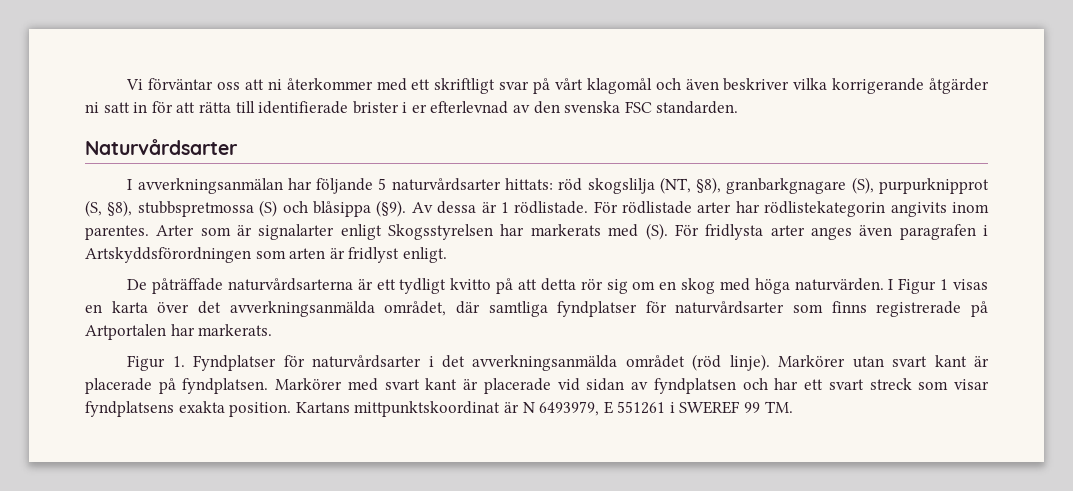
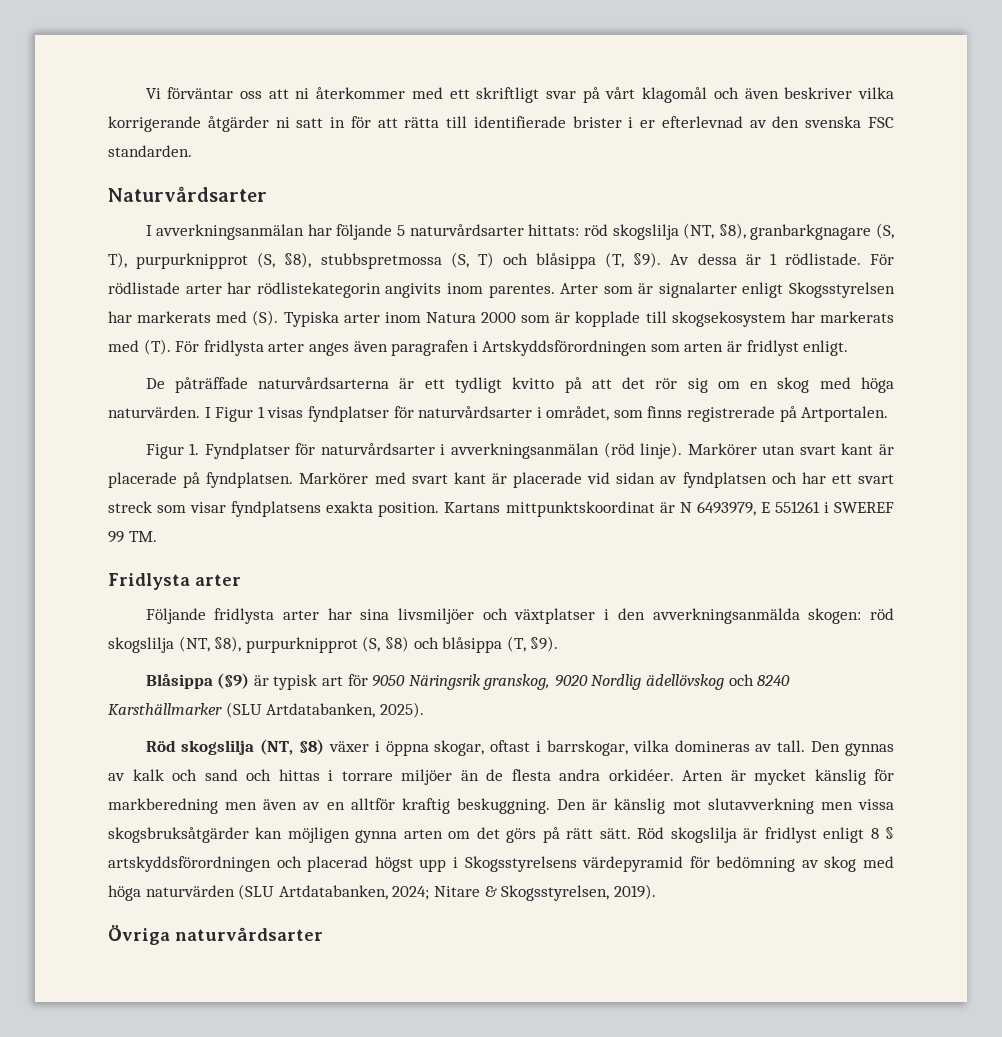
- I avverkningsanmälan har följande 5 naturvårdsarter hittats: röd skogslilja (NT, §8), granbarkgnagare (S), purpurknipprot (S, §8), stubbspretmossa (S) och blåsippa (§9).
+ I avverkningsanmälan har följande 5 naturvårdsarter hittats: röd skogslilja (NT, §8), granbarkgnagare (S, T), purpurknipprot (S, §8), stubbspretmossa (S, T) och blåsippa (T, §9).
- Arter som är signalarter enligt Skogsstyrelsen har markerats med (S). För fridlysta arter anges även paragrafen i Artskyddsförordningen som arten är fridlyst enligt.
+ Arter som är signalarter enligt Skogsstyrelsen har markerats med (S). Typiska arter inom Natura 2000 som är kopplade till skogsekosystem har markerats med (T). För fridlysta arter anges även paragrafen i Artskyddsförordningen som arten är fridlyst enligt.
- De påträffade naturvårdsarterna är ett tydligt kvitto på att detta rör sig om en skog med höga naturvärden.
+ De påträffade naturvårdsarterna är ett tydligt kvitto på att det rör sig om en skog med höga naturvärden.
- I Figur 1 visas en karta över det avverkningsanmälda området, där samtliga fyndplatser för naturvårdsarter som finns registrerade på Artportalen har markerats.
+ I Figur 1 visas fyndplatser för naturvårdsarter i området, som finns registrerade på Artportalen.
- Figur 1. Fyndplatser för naturvårdsarter i det avverkningsanmälda området (röd linje).
+ Figur 1. Fyndplatser för naturvårdsarter i avverkningsanmälan (röd linje).
+ Fridlysta arter
+ Följande fridlysta arter har sina livsmiljöer och växtplatser i den avverkningsanmälda skogen: röd skogslilja (NT, §8), purpurknipprot (S, §8) och blåsippa (T, §9).
+ Blåsippa (§9) är typisk art för 9050 Näringsrik granskog, 9020 Nordlig ädellövskog och 8240 Karsthällmarker (SLU Artdatabanken, 2025).
+ Röd skogslilja (NT, §8) växer i öppna skogar, oftast i barrskogar, vilka domineras av tall. Den gynnas av kalk och sand och hittas i torrare miljöer än de flesta andra orkidéer. Arten är mycket känslig för markberedning men även av en alltför kraftig beskuggning. Den är känslig mot slutavverkning men vissa skogsbruksåtgärder kan möjligen gynna arten om det görs på rätt sätt. Röd skogslilja är fridlyst enligt 8 § artskyddsförordningen och placerad högst upp i Skogsstyrelsens värdepyramid för bedömning av skog med höga naturvärden (SLU Artdatabanken, 2024; Nitare & Skogsstyrelsen, 2019).
+ Övriga naturvårdsarter

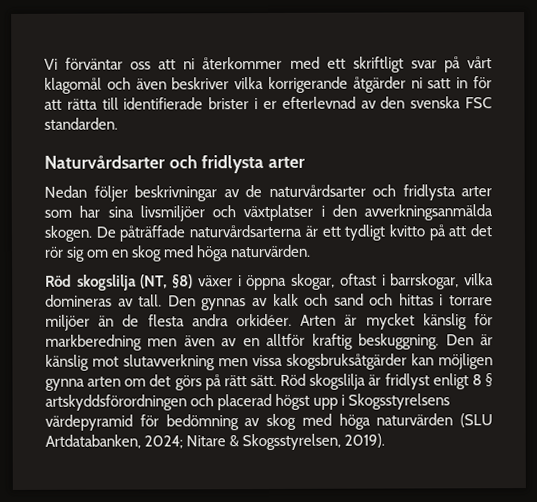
- Naturvårdsarter
- I avverkningsanmälan har följande 5 naturvårdsarter hittats: röd skogslilja (NT, §8), granbarkgnagare (S, T), purpurknipprot (S, §8), stubbspretmossa (S, T) och blåsippa (T, §9). Av dessa är 1 rödlistade. För rödlistade arter har rödlistekategorin angivits inom parentes. Arter som är signalarter enligt Skogsstyrelsen har markerats med (S). Typiska arter inom Natura 2000 som är kopplade till skogsekosystem har markerats med (T). För fridlysta arter anges även paragrafen i Artskyddsförordningen som arten är fridlyst enligt.
- De påträffade naturvårdsarterna är ett tydligt kvitto på att det rör sig om en skog med höga naturvärden. I Figur 1 visas fyndplatser för naturvårdsarter i området, som finns registrerade på Artportalen.
- Figur 1. Fyndplatser för naturvårdsarter i avverkningsanmälan (röd linje). Markörer utan svart kant är placerade på fyndplatsen. Markörer med svart kant är placerade vid sidan av fyndplatsen och har ett svart streck som visar fyndplatsens exakta position. Kartans mittpunktskoordinat är N 6493979, E 551261 i SWEREF 99 TM.
- Fridlysta arter
- Följande fridlysta arter har sina livsmiljöer och växtplatser i den avverkningsanmälda skogen: röd skogslilja (NT, §8), purpurknipprot (S, §8) och blåsippa (T, §9).
- Blåsippa (§9) är typisk art för 9050 Näringsrik granskog, 9020 Nordlig ädellövskog och 8240 Karsthällmarker (SLU Artdatabanken, 2025).
+ Naturvårdsarter och fridlysta arter
+ Nedan följer beskrivningar av de naturvårdsarter och fridlysta arter som har sina livsmiljöer och växtplatser i den avverkningsanmälda skogen. De påträffade naturvårdsarterna är ett tydligt kvitto på att det rör sig om en skog med höga naturvärden.
- Övriga naturvårdsarter

